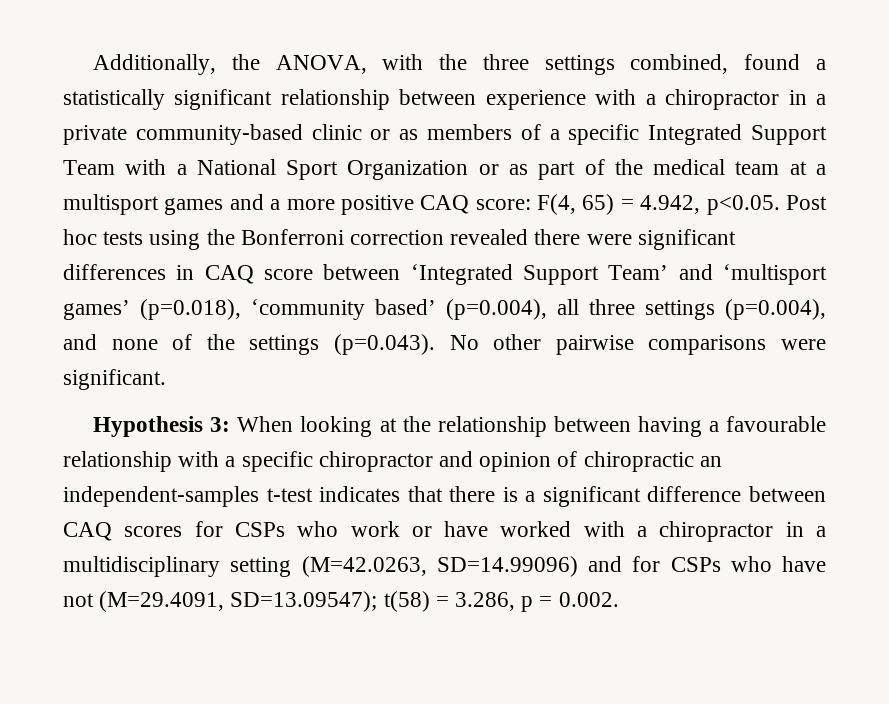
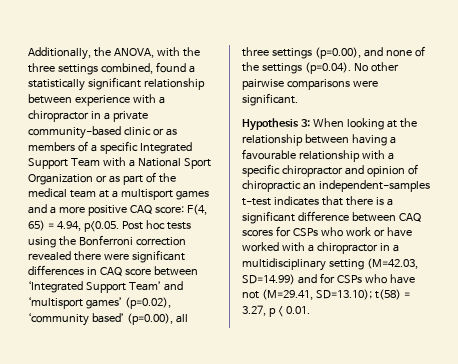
- F(4, 65) = 4.942, p<0.05. Post hoc tests using the Bonferroni correction revealed there were significant differences in CAQ score between ‘Integrated Support Team’ and ‘multisport games’ (p=0.018), ‘community based’ (p=0.004), all three settings (p=0.004), and none of the settings (p=0.043). No other pairwise comparisons were significant.
+ F(4, 65) = 4.94, p<0.05. Post hoc tests using the Bonferroni correction revealed there were significant differences in CAQ score between ‘Integrated Support Team’ and ‘multisport games’ (p=0.02), ‘community based’ (p=0.00), all three settings (p=0.00), and none of the settings (p=0.04). No other pairwise comparisons were significant.
- Hypothesis 3: When looking at the relationship between having a favourable relationship with a specific chiropractor and opinion of chiropractic an independent-samples t-test indicates that there is a significant difference between CAQ scores for CSPs who work or have worked with a chiropractor in a multidisciplinary setting (M=42.0263, SD=14.99096) and for CSPs who have not (M=29.4091, SD=13.09547); t(58) = 3.286, p = 0.002.
+ Hypothesis 3: When looking at the relationship between having a favourable relationship with a specific chiropractor and opinion of chiropractic an independent-samples t-test indicates that there is a significant difference between CAQ scores for CSPs who work or have worked with a chiropractor in a multidisciplinary setting (M=42.03, SD=14.99) and for CSPs who have not (M=29.41, SD=13.10); t(58) = 3.27, p < 0.01.

